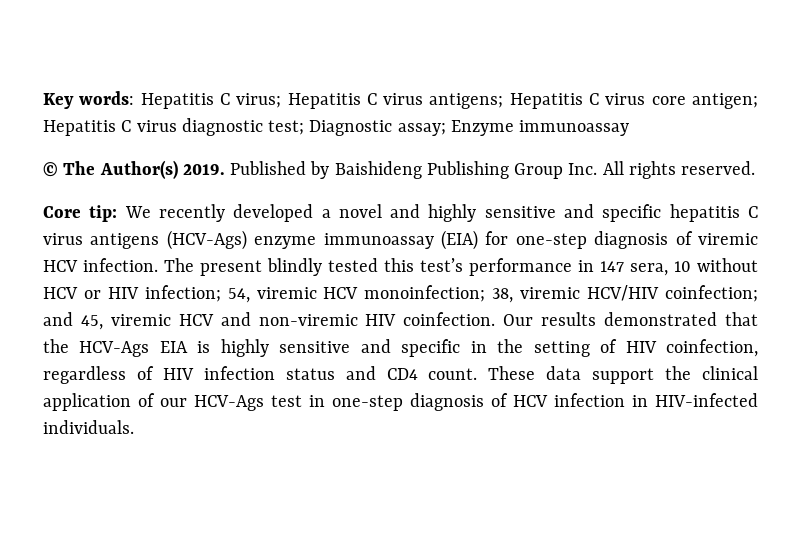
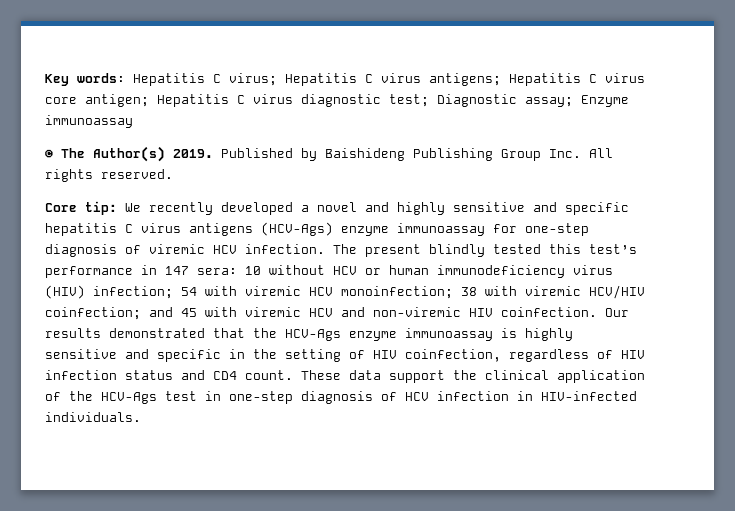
- Core tip: We recently developed a novel and highly sensitive and specific hepatitis C virus antigens (HCV-Ags) enzyme immunoassay (EIA) for one-step diagnosis of viremic HCV infection.
+ Core tip: We recently developed a novel and highly sensitive and specific hepatitis C virus antigens (HCV-Ags) enzyme immunoassay for one-step diagnosis of viremic HCV infection.
- The present blindly tested this test’s performance in 147 sera, 10 without HCV or HIV infection; 54, viremic HCV monoinfection; 38, viremic HCV/HIV coinfection; and 45, viremic HCV and non-viremic HIV coinfection.
+ The present blindly tested this test’s performance in 147 sera: 10 without HCV or human immunodeficiency virus (HIV) infection; 54 with viremic HCV monoinfection; 38 with viremic HCV/HIV coinfection; and 45 with viremic HCV and non-viremic HIV coinfection.
- Our results demonstrated that the HCV-Ags EIA is highly sensitive and specific in the setting of HIV coinfection, regardless of HIV infection status and CD4 count.
+ Our results demonstrated that the HCV-Ags enzyme immunoassay is highly sensitive and specific in the setting of HIV coinfection, regardless of HIV infection status and CD4 count.
- These data support the clinical application of our HCV-Ags test in one-step diagnosis of HCV infection in HIV-infected individuals.
+ These data support the clinical application of the HCV-Ags test in one-step diagnosis of HCV infection in HIV-infected individuals.

